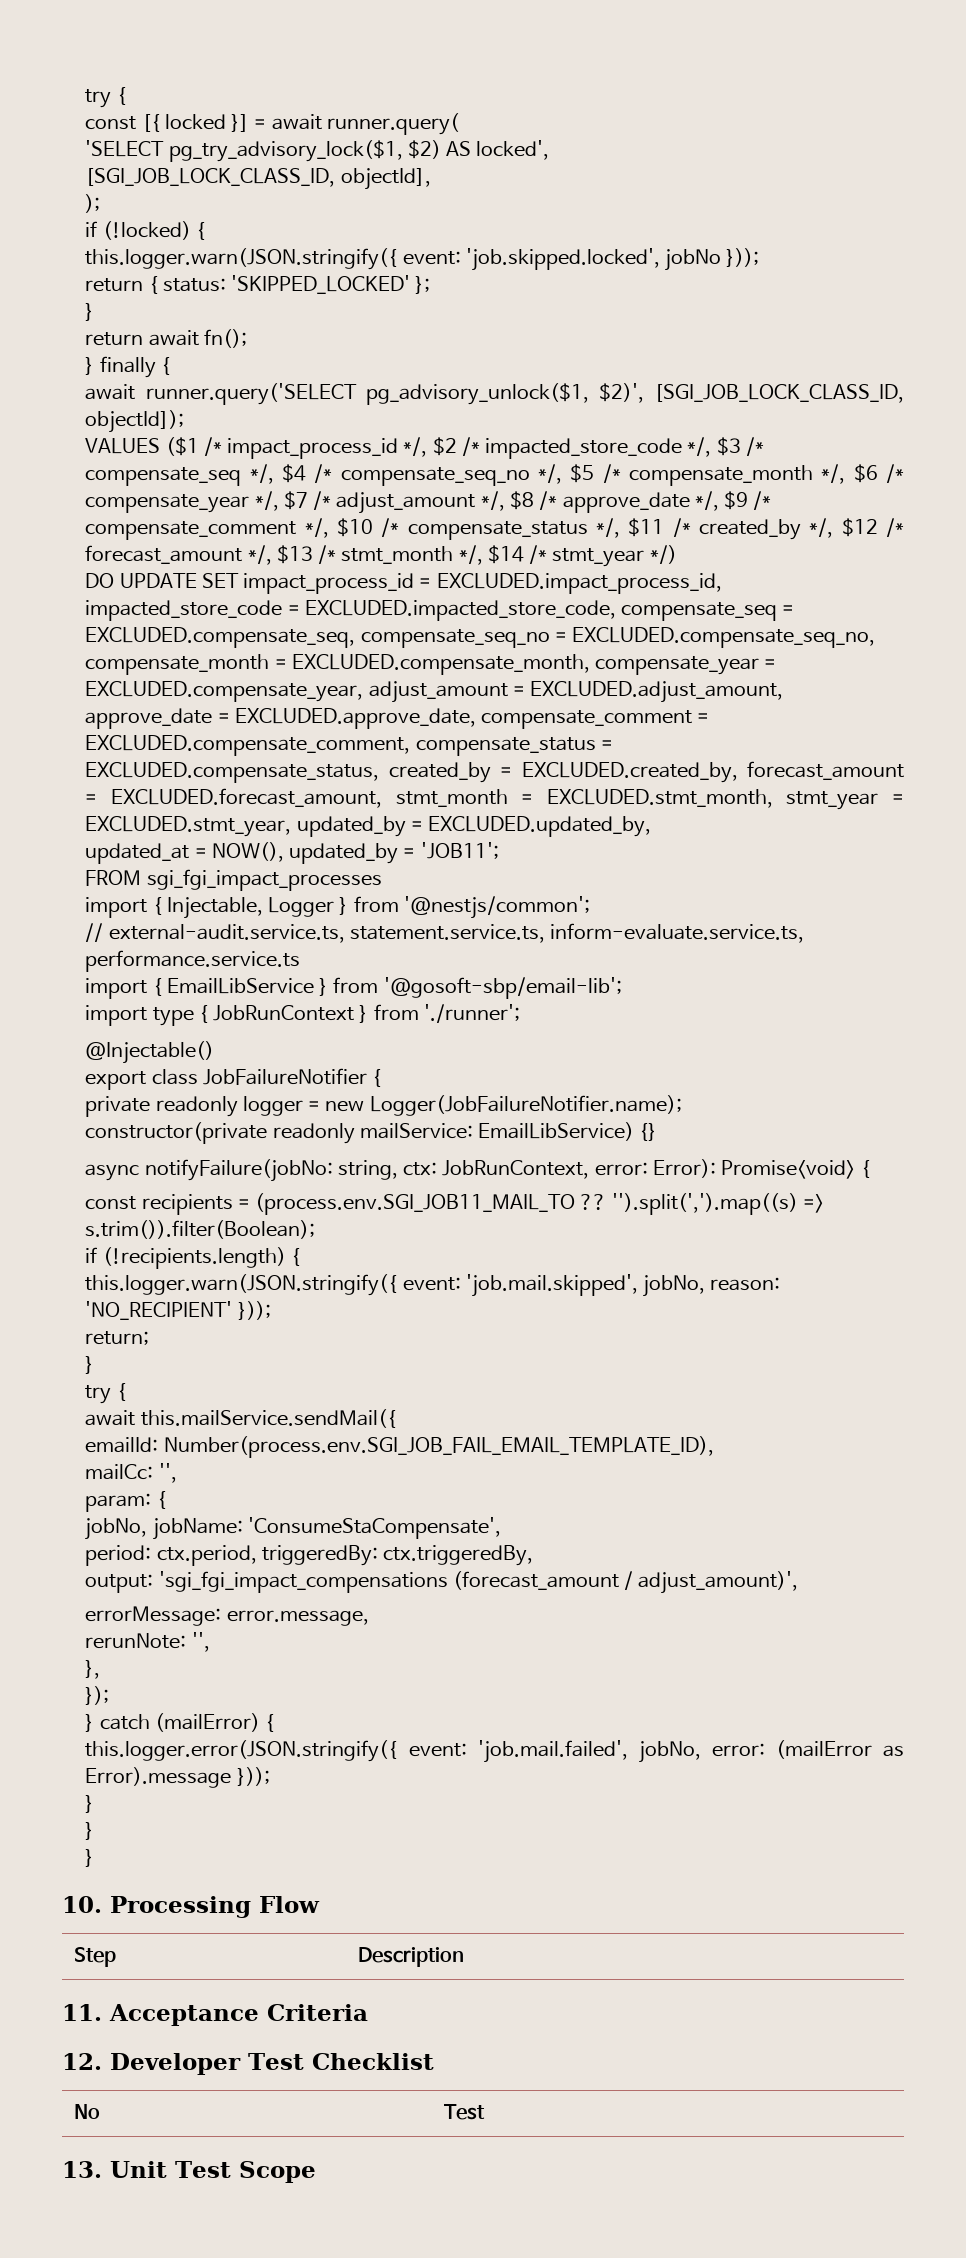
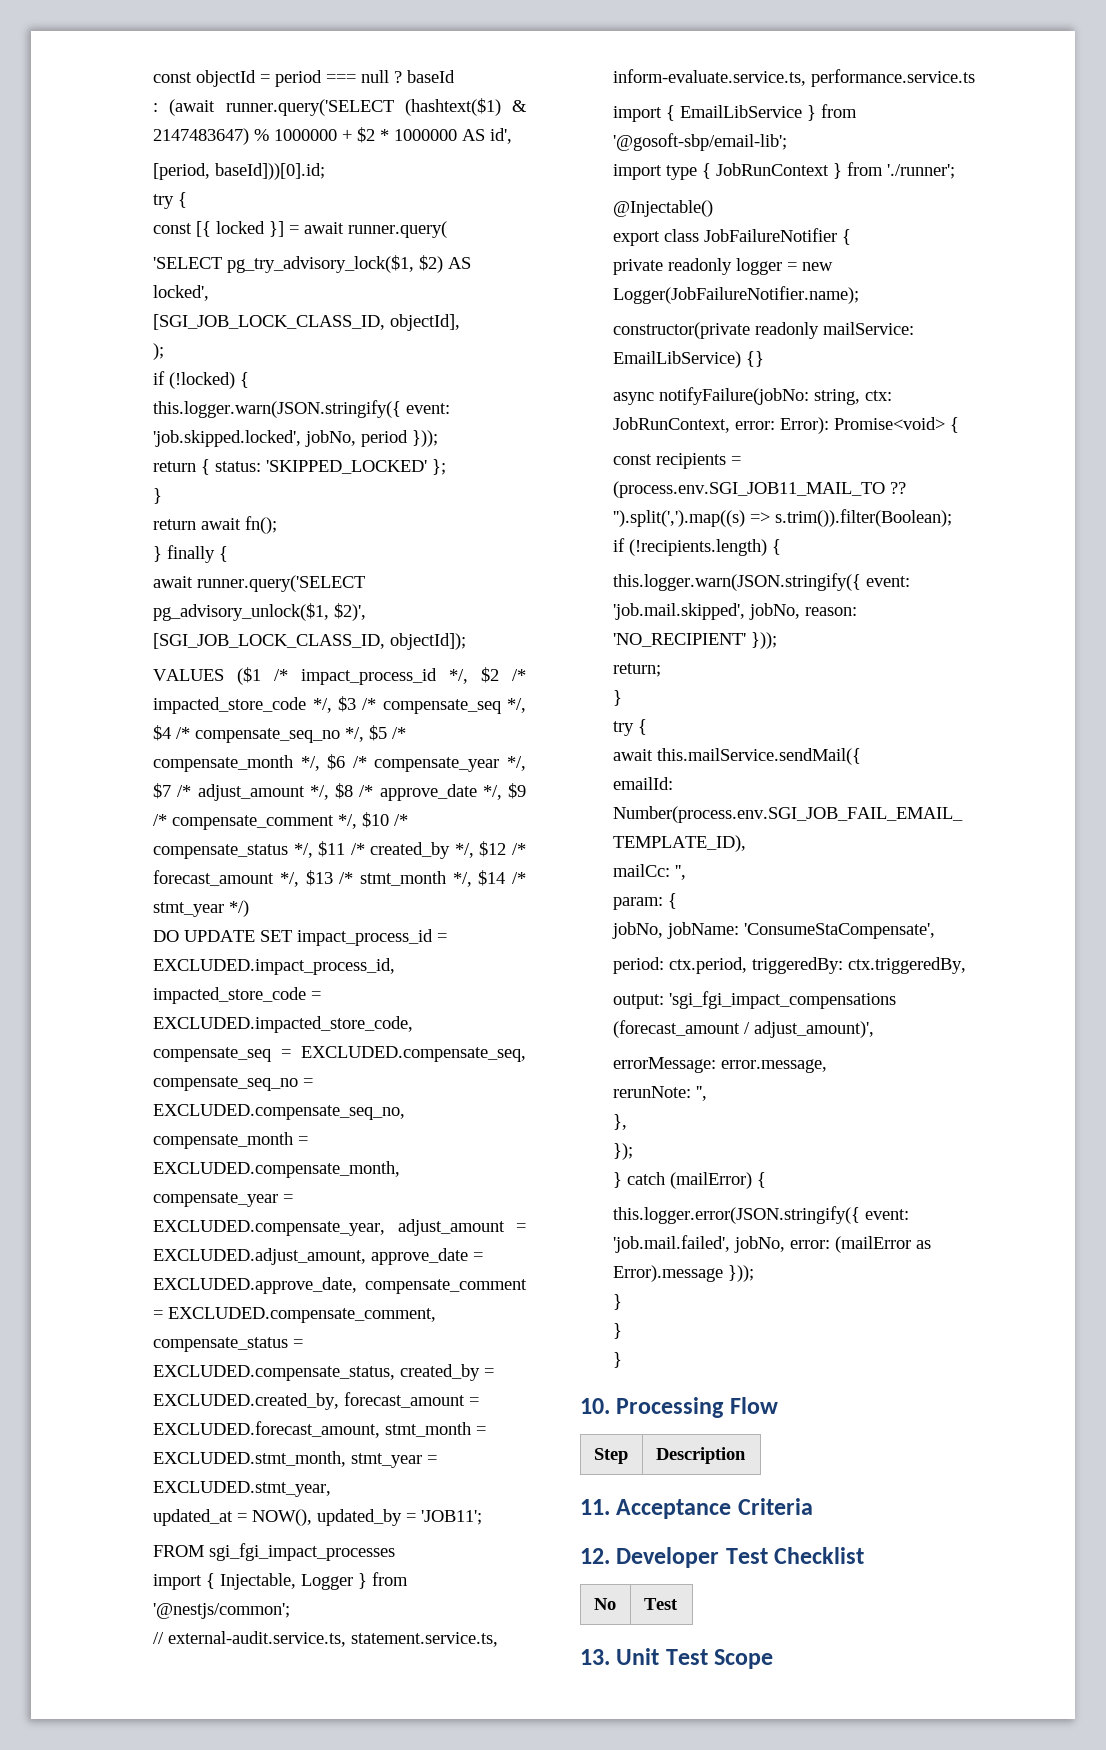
+ const objectId = period === null ? baseId
+ : (await runner.query('SELECT (hashtext($1) & 2147483647) % 1000000 + $2 * 1000000 AS id',
+ [period, baseId]))[0].id;
- this.logger.warn(JSON.stringify({ event: 'job.skipped.locked', jobNo }));
+ this.logger.warn(JSON.stringify({ event: 'job.skipped.locked', jobNo, period }));
- DO UPDATE SET impact_process_id = EXCLUDED.impact_process_id, impacted_store_code = EXCLUDED.impacted_store_code, compensate_seq = EXCLUDED.compensate_seq, compensate_seq_no = EXCLUDED.compensate_seq_no, compensate_month = EXCLUDED.compensate_month, compensate_year = EXCLUDED.compensate_year, adjust_amount = EXCLUDED.adjust_amount, approve_date = EXCLUDED.approve_date, compensate_comment = EXCLUDED.compensate_comment, compensate_status = EXCLUDED.compensate_status, created_by = EXCLUDED.created_by, forecast_amount = EXCLUDED.forecast_amount, stmt_month = EXCLUDED.stmt_month, stmt_year = EXCLUDED.stmt_year, updated_by = EXCLUDED.updated_by,
+ DO UPDATE SET impact_process_id = EXCLUDED.impact_process_id, impacted_store_code = EXCLUDED.impacted_store_code, compensate_seq = EXCLUDED.compensate_seq, compensate_seq_no = EXCLUDED.compensate_seq_no, compensate_month = EXCLUDED.compensate_month, compensate_year = EXCLUDED.compensate_year, adjust_amount = EXCLUDED.adjust_amount, approve_date = EXCLUDED.approve_date, compensate_comment = EXCLUDED.compensate_comment, compensate_status = EXCLUDED.compensate_status, created_by = EXCLUDED.created_by, forecast_amount = EXCLUDED.forecast_amount, stmt_month = EXCLUDED.stmt_month, stmt_year = EXCLUDED.stmt_year,

